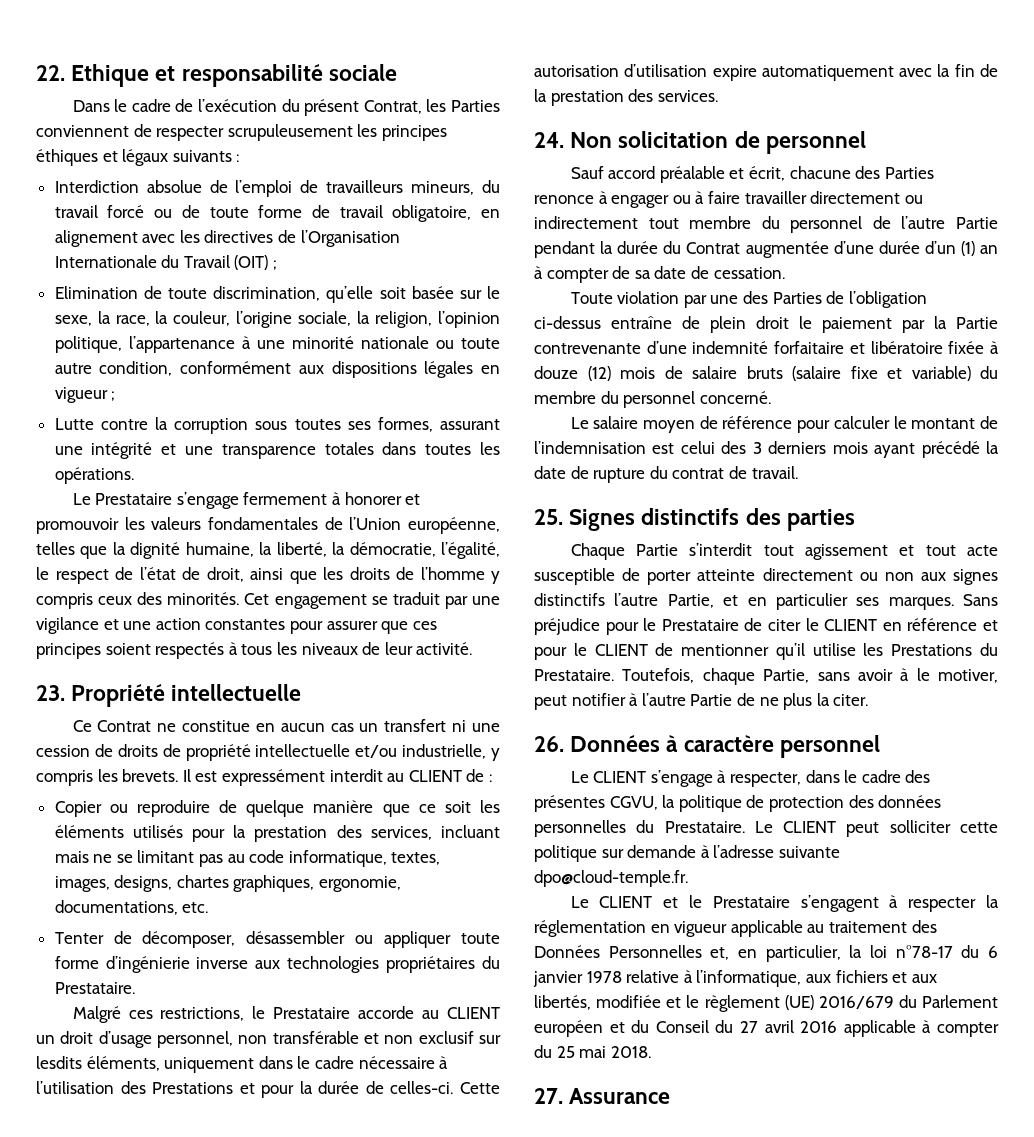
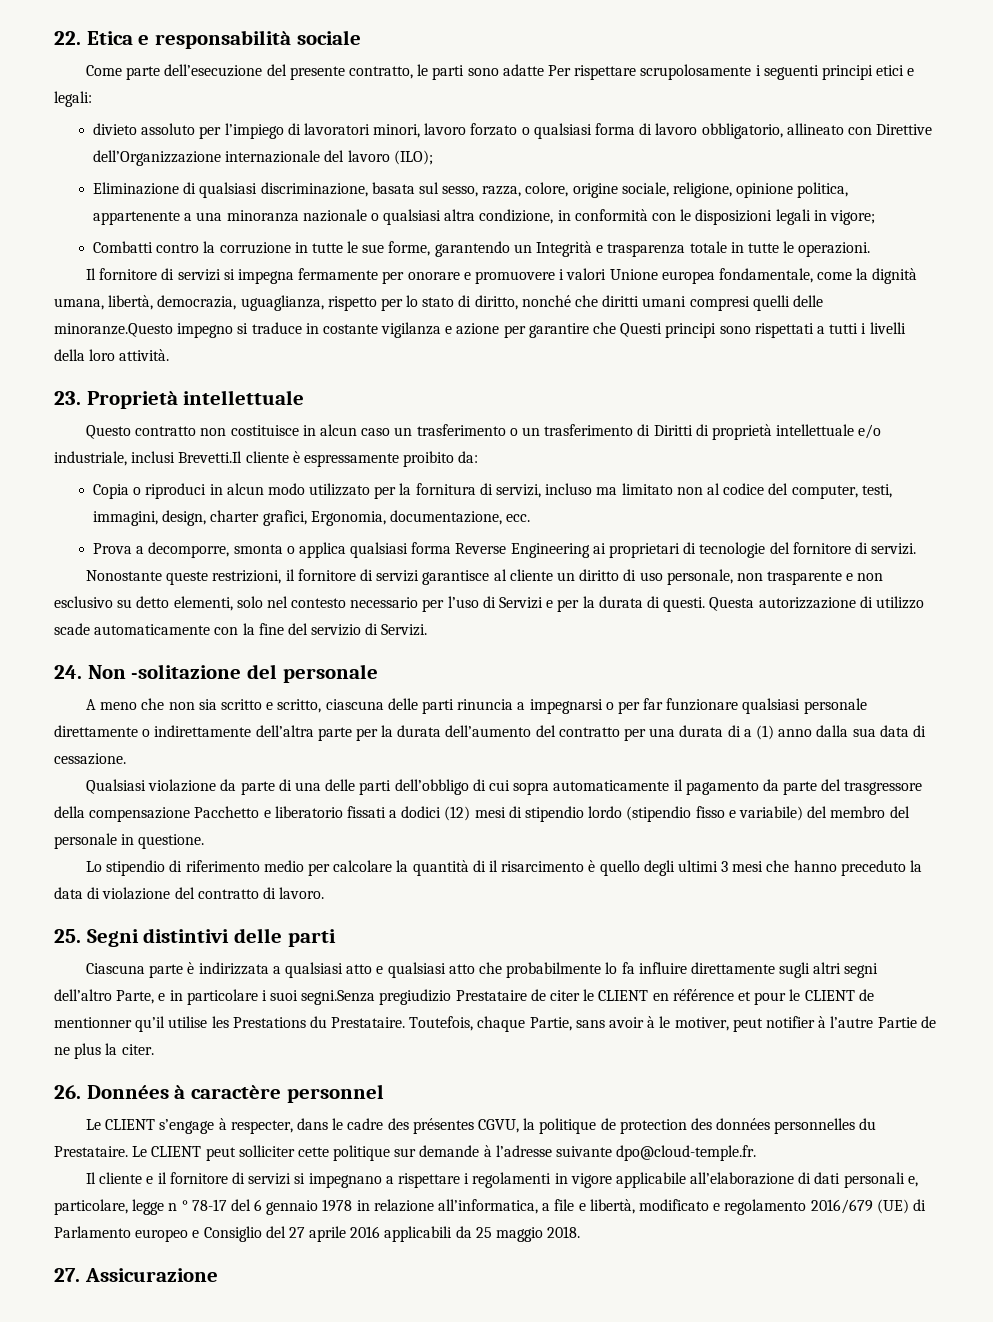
- 22. Ethique et responsabilité sociale
- Dans le cadre de l’exécution du présent Contrat, les Parties conviennent de respecter scrupuleusement les principes éthiques et légaux suivants :
- Interdiction absolue de l’emploi de travailleurs mineurs, du travail forcé ou de toute forme de travail obligatoire, en alignement avec les directives de l’Organisation Internationale du Travail (OIT) ;
- Elimination de toute discrimination, qu’elle soit basée sur le sexe, la race, la couleur, l’origine sociale, la religion, l’opinion politique, l’appartenance à une minorité nationale ou toute autre condition, conformément aux dispositions légales en vigueur ;
- Lutte contre la corruption sous toutes ses formes, assurant une intégrité et une transparence totales dans toutes les opérations.
- Le Prestataire s’engage fermement à honorer et promouvoir les valeurs fondamentales de l’Union européenne, telles que la dignité humaine, la liberté, la démocratie, l’égalité, le respect de l’état de droit, ainsi que les droits de l’homme y compris ceux des minorités. Cet engagement se traduit par une vigilance et une action constantes pour assurer que ces principes soient respectés à tous les niveaux de leur activité.
- 23. Propriété intellectuelle
- Ce Contrat ne constitue en aucun cas un transfert ni une cession de droits de propriété intellectuelle et/ou industrielle, y compris les brevets. Il est expressément interdit au CLIENT de :
- Copier ou reproduire de quelque manière que ce soit les éléments utilisés pour la prestation des services, incluant mais ne se limitant pas au code informatique, textes, images, designs, chartes graphiques, ergonomie, documentations, etc.
- Tenter de décomposer, désassembler ou appliquer toute forme d’ingénierie inverse aux technologies propriétaires du Prestataire.
- Malgré ces restrictions, le Prestataire accorde au CLIENT un droit d’usage personnel, non transférable et non exclusif sur lesdits éléments, uniquement dans le cadre nécessaire à l’utilisation des Prestations et pour la durée de celles-ci. Cette autorisation d’utilisation expire automatiquement avec la fin de la prestation des services.
- 24. Non solicitation de personnel
- Sauf accord préalable et écrit, chacune des Parties renonce à engager ou à faire travailler directement ou indirectement tout membre du personnel de l’autre Partie pendant la durée du Contrat augmentée d’une durée d’un (1) an à compter de sa date de cessation.
- Toute violation par une des Parties de l’obligation ci-dessus entraîne de plein droit le paiement par la Partie contrevenante d’une indemnité forfaitaire et libératoire fixée à douze (12) mois de salaire bruts (salaire fixe et variable) du membre du personnel concerné.
- Le salaire moyen de référence pour calculer le montant de l’indemnisation est celui des 3 derniers mois ayant précédé la date de rupture du contrat de travail.
- 25. Signes distinctifs des parties
- Chaque Partie s’interdit tout agissement et tout acte susceptible de porter atteinte directement ou non aux signes distinctifs l’autre Partie, et en particulier ses marques. Sans préjudice pour le Prestataire de citer le CLIENT en référence et pour le CLIENT de mentionner qu’il utilise les Prestations du Prestataire.
+ 22. Etica e responsabilità sociale
+ Come parte dell’esecuzione del presente contratto, le parti sono adatte Per rispettare scrupolosamente i seguenti principi etici e legali:
+ divieto assoluto per l’impiego di lavoratori minori, lavoro forzato o qualsiasi forma di lavoro obbligatorio, allineato con Direttive dell’Organizzazione internazionale del lavoro (ILO);
+ Eliminazione di qualsiasi discriminazione, basata sul sesso, razza, colore, origine sociale, religione, opinione politica, appartenente a una minoranza nazionale o qualsiasi altra condizione, in conformità con le disposizioni legali in vigore;
+ Combatti contro la corruzione in tutte le sue forme, garantendo un Integrità e trasparenza totale in tutte le operazioni.
+ Il fornitore di servizi si impegna fermamente per onorare e promuovere i valori Unione europea fondamentale, come la dignità umana, libertà, democrazia, uguaglianza, rispetto per lo stato di diritto, nonché che diritti umani compresi quelli delle minoranze.Questo impegno si traduce in costante vigilanza e azione per garantire che Questi principi sono rispettati a tutti i livelli della loro attività.
+ 23. Proprietà intellettuale
+ Questo contratto non costituisce in alcun caso un trasferimento o un trasferimento di Diritti di proprietà intellettuale e/o industriale, inclusi Brevetti.Il cliente è espressamente proibito da:
+ Copia o riproduci in alcun modo utilizzato per la fornitura di servizi, incluso ma limitato non al codice del computer, testi, immagini, design, charter grafici, Ergonomia, documentazione, ecc.
+ Prova a decomporre, smonta o applica qualsiasi forma Reverse Engineering ai proprietari di tecnologie del fornitore di servizi.
+ Nonostante queste restrizioni, il fornitore di servizi garantisce al cliente un diritto di uso personale, non trasparente e non esclusivo su detto elementi, solo nel contesto necessario per l’uso di Servizi e per la durata di questi. Questa autorizzazione di utilizzo scade automaticamente con la fine del servizio di Servizi.
+ 24. Non -solitazione del personale
+ A meno che non sia scritto e scritto, ciascuna delle parti rinuncia a impegnarsi o per far funzionare qualsiasi personale direttamente o indirettamente dell’altra parte per la durata dell’aumento del contratto per una durata di a (1) anno dalla sua data di cessazione.
+ Qualsiasi violazione da parte di una delle parti dell’obbligo di cui sopra automaticamente il pagamento da parte del trasgressore della compensazione Pacchetto e liberatorio fissati a dodici (12) mesi di stipendio lordo (stipendio fisso e variabile) del membro del personale in questione.
+ Lo stipendio di riferimento medio per calcolare la quantità di il risarcimento è quello degli ultimi 3 mesi che hanno preceduto la data di violazione del contratto di lavoro.
+ 25. Segni distintivi delle parti
+ Ciascuna parte è indirizzata a qualsiasi atto e qualsiasi atto che probabilmente lo fa influire direttamente sugli altri segni dell’altro Parte, e in particolare i suoi segni.Senza pregiudizio Prestataire de citer le CLIENT en référence et pour le CLIENT de mentionner qu’il utilise les Prestations du Prestataire.
- Le CLIENT et le Prestataire s’engagent à respecter la réglementation en vigueur applicable au traitement des Données Personnelles et, en particulier, la loi n°78-17 du 6 janvier 1978 relative à l’informatique, aux fichiers et aux libertés, modifiée et le règlement (UE) 2016/679 du Parlement européen et du Conseil du 27 avril 2016 applicable à compter du 25 mai 2018.
+ Il cliente e il fornitore di servizi si impegnano a rispettare i regolamenti in vigore applicabile all’elaborazione di dati personali e, particolare, legge n ° 78-17 del 6 gennaio 1978 in relazione all’informatica, a file e libertà, modificato e regolamento 2016/679 (UE) di Parlamento europeo e Consiglio del 27 aprile 2016 applicabili da 25 maggio 2018.
- 27. Assurance
+ 27. Assicurazione

